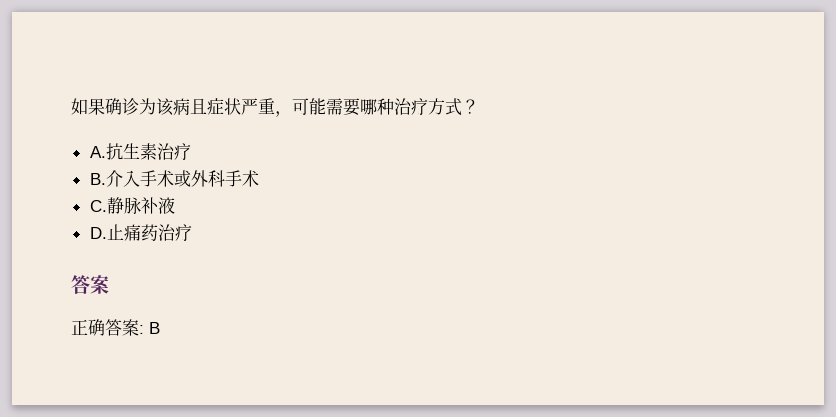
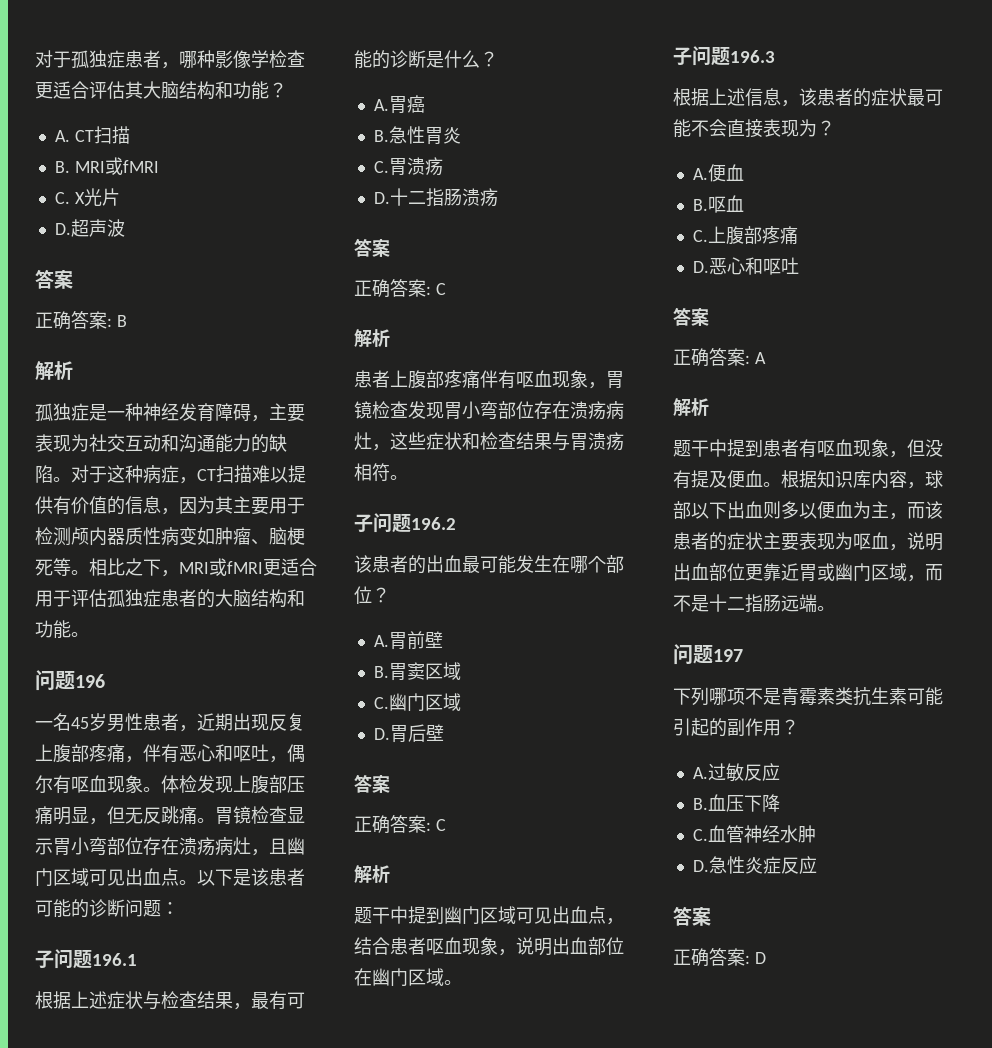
- 如果确诊为该病且症状严重，可能需要哪种治疗方式？
- A.抗生素治疗
- B.介入手术或外科手术
- C.静脉补液
- D.止痛药治疗
+ 对于孤独症患者，哪种影像学检查更适合评估其大脑结构和功能？
+ A. CT扫描
+ B. MRI或fMRI
+ C. X光片
+ D.超声波
  正确答案: B
+ 解析
+ 孤独症是一种神经发育障碍，主要表现为社交互动和沟通能力的缺陷。对于这种病症，CT扫描难以提供有价值的信息，因为其主要用于检测颅内器质性病变如肿瘤、脑梗死等。相比之下，MRI或fMRI更适合用于评估孤独症患者的大脑结构和功能。
+ 问题196
+ 一名45岁男性患者，近期出现反复上腹部疼痛，伴有恶心和呕吐，偶尔有呕血现象。体检发现上腹部压痛明显，但无反跳痛。胃镜检查显示胃小弯部位存在溃疡病灶，且幽门区域可见出血点。以下是该患者可能的诊断问题：
+ 子问题196.1
+ 根据上述症状与检查结果，最有可能的诊断是什么？
+ A.胃癌
+ B.急性胃炎
+ C.胃溃疡
+ D.十二指肠溃疡
+ 答案
+ 正确答案: C
+ 解析
+ 患者上腹部疼痛伴有呕血现象，胃镜检查发现胃小弯部位存在溃疡病灶，这些症状和检查结果与胃溃疡相符。
+ 子问题196.2
+ 该患者的出血最可能发生在哪个部位？
+ A.胃前壁
+ B.胃窦区域
+ C.幽门区域
+ D.胃后壁
+ 答案
+ 正确答案: C
+ 解析
+ 题干中提到幽门区域可见出血点，结合患者呕血现象，说明出血部位在幽门区域。
+ 子问题196.3
+ 根据上述信息，该患者的症状最可能不会直接表现为？
+ A.便血
+ B.呕血
+ C.上腹部疼痛
+ D.恶心和呕吐
+ 答案
+ 正确答案: A
+ 解析
+ 题干中提到患者有呕血现象，但没有提及便血。根据知识库内容，球部以下出血则多以便血为主，而该患者的症状主要表现为呕血，说明出血部位更靠近胃或幽门区域，而不是十二指肠远端。
+ 问题197
+ 下列哪项不是青霉素类抗生素可能引起的副作用？
+ A.过敏反应
+ B.血压下降
+ C.血管神经水肿
+ D.急性炎症反应
+ 答案
+ 正确答案: D

